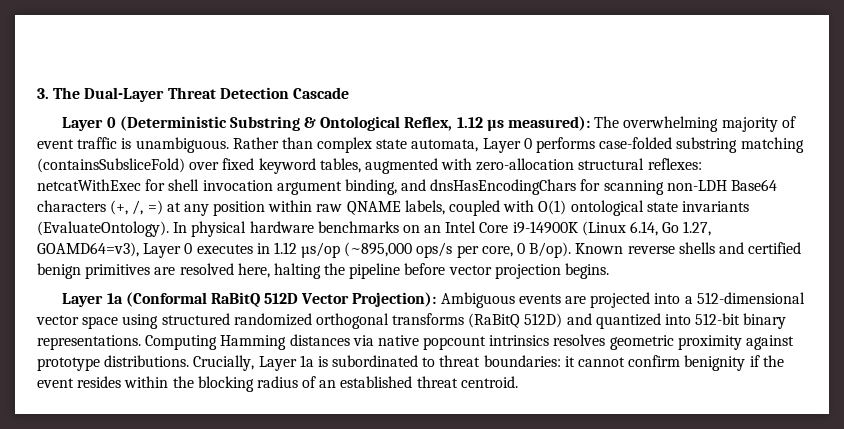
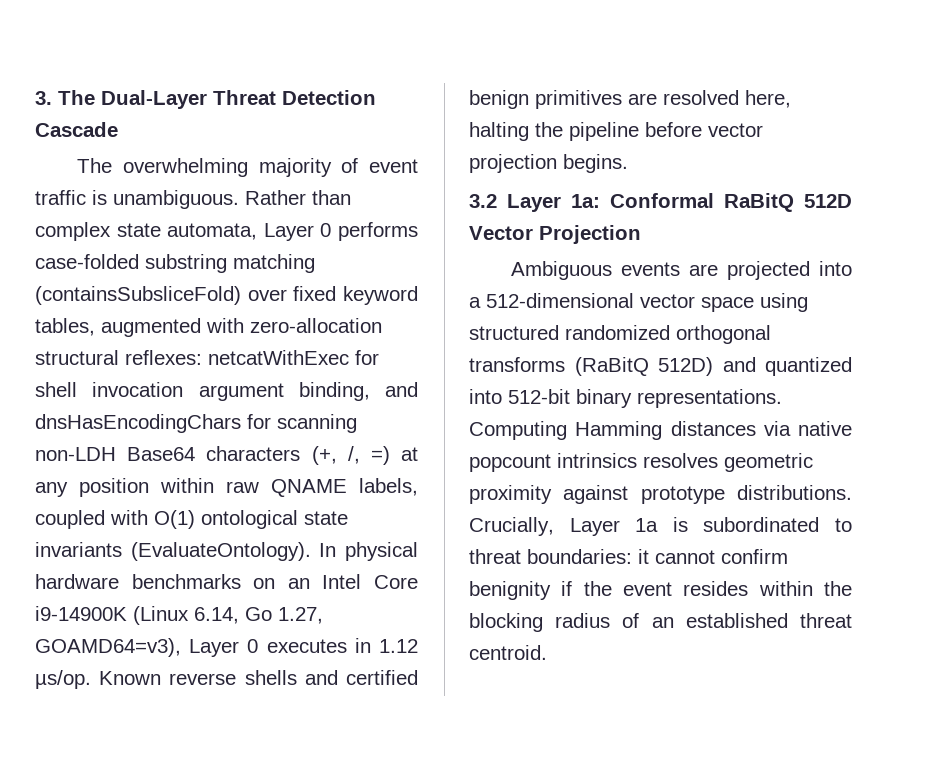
- Layer 0 (Deterministic Substring & Ontological Reflex, 1.12 µs measured): The overwhelming majority of event traffic is unambiguous.
+ The overwhelming majority of event traffic is unambiguous.
- In physical hardware benchmarks on an Intel Core i9-14900K (Linux 6.14, Go 1.27, GOAMD64=v3), Layer 0 executes in 1.12 µs/op (~895,000 ops/s per core, 0 B/op).
+ In physical hardware benchmarks on an Intel Core i9-14900K (Linux 6.14, Go 1.27, GOAMD64=v3), Layer 0 executes in 1.12 µs/op.
- Layer 1a (Conformal RaBitQ 512D Vector Projection): Ambiguous events are projected into a 512-dimensional vector space using structured randomized orthogonal transforms (RaBitQ 512D) and quantized into 512-bit binary representations.
+ 3.2 Layer 1a: Conformal RaBitQ 512D Vector Projection
+ Ambiguous events are projected into a 512-dimensional vector space using structured randomized orthogonal transforms (RaBitQ 512D) and quantized into 512-bit binary representations.

